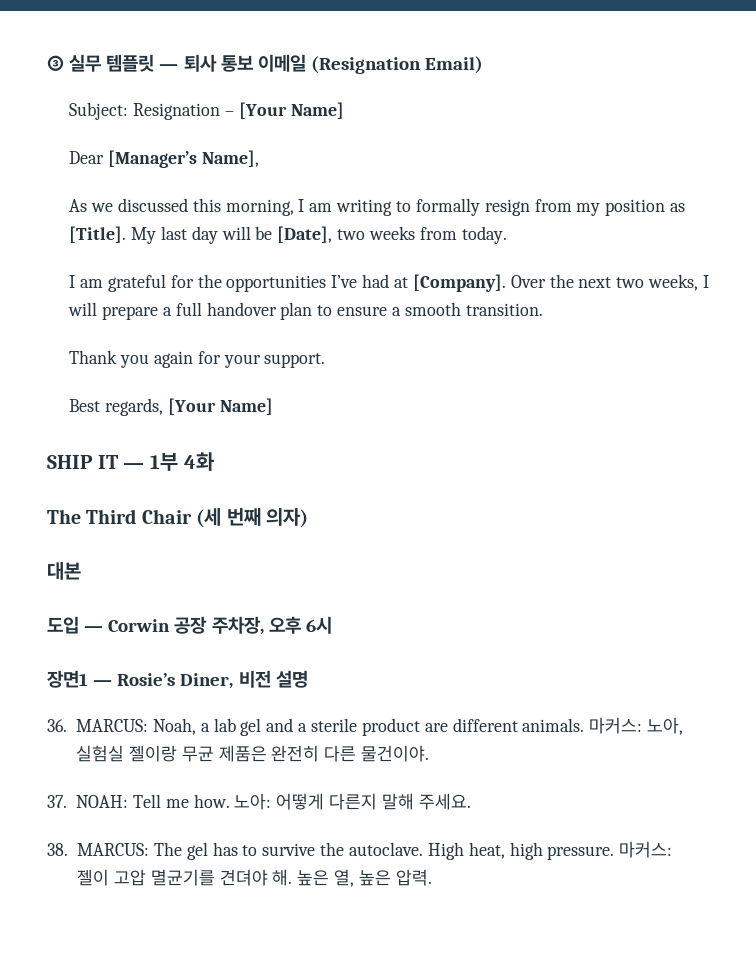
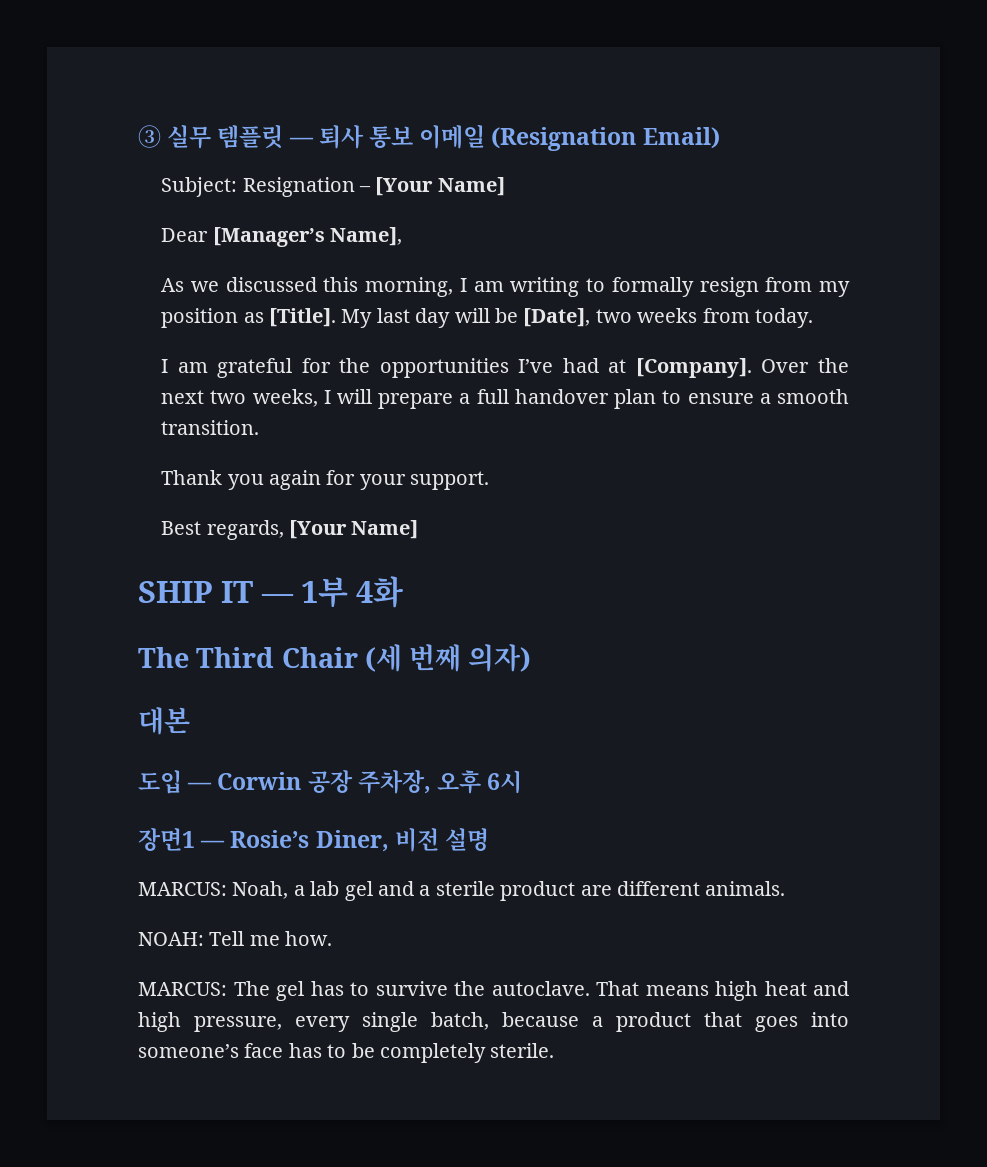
- 36. MARCUS: Noah, a lab gel and a sterile product are different animals. 마커스: 노아, 실험실 젤이랑 무균 제품은 완전히 다른 물건이야.
- 37. NOAH: Tell me how. 노아: 어떻게 다른지 말해 주세요.
- 38. MARCUS: The gel has to survive the autoclave.
+ MARCUS: Noah, a lab gel and a sterile product are different animals.
+ NOAH: Tell me how.
+ MARCUS: The gel has to survive the autoclave.
- High heat, high pressure. 마커스: 젤이 고압 멸균기를 견뎌야 해. 높은 열, 높은 압력.
+ That means high heat and high pressure, every single batch, because a product that goes into someone’s face has to be completely sterile.

